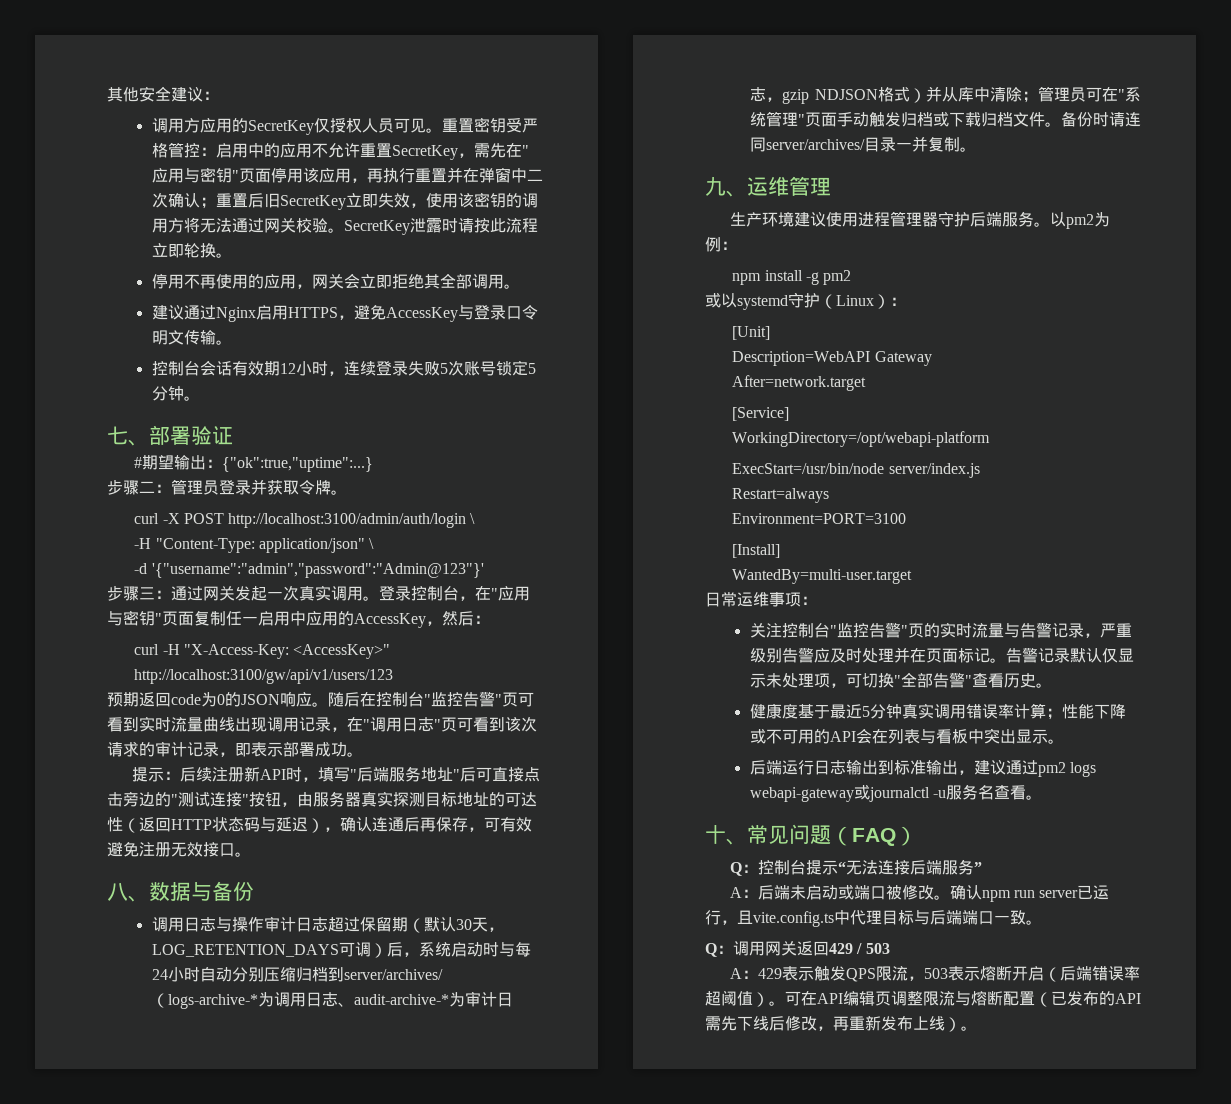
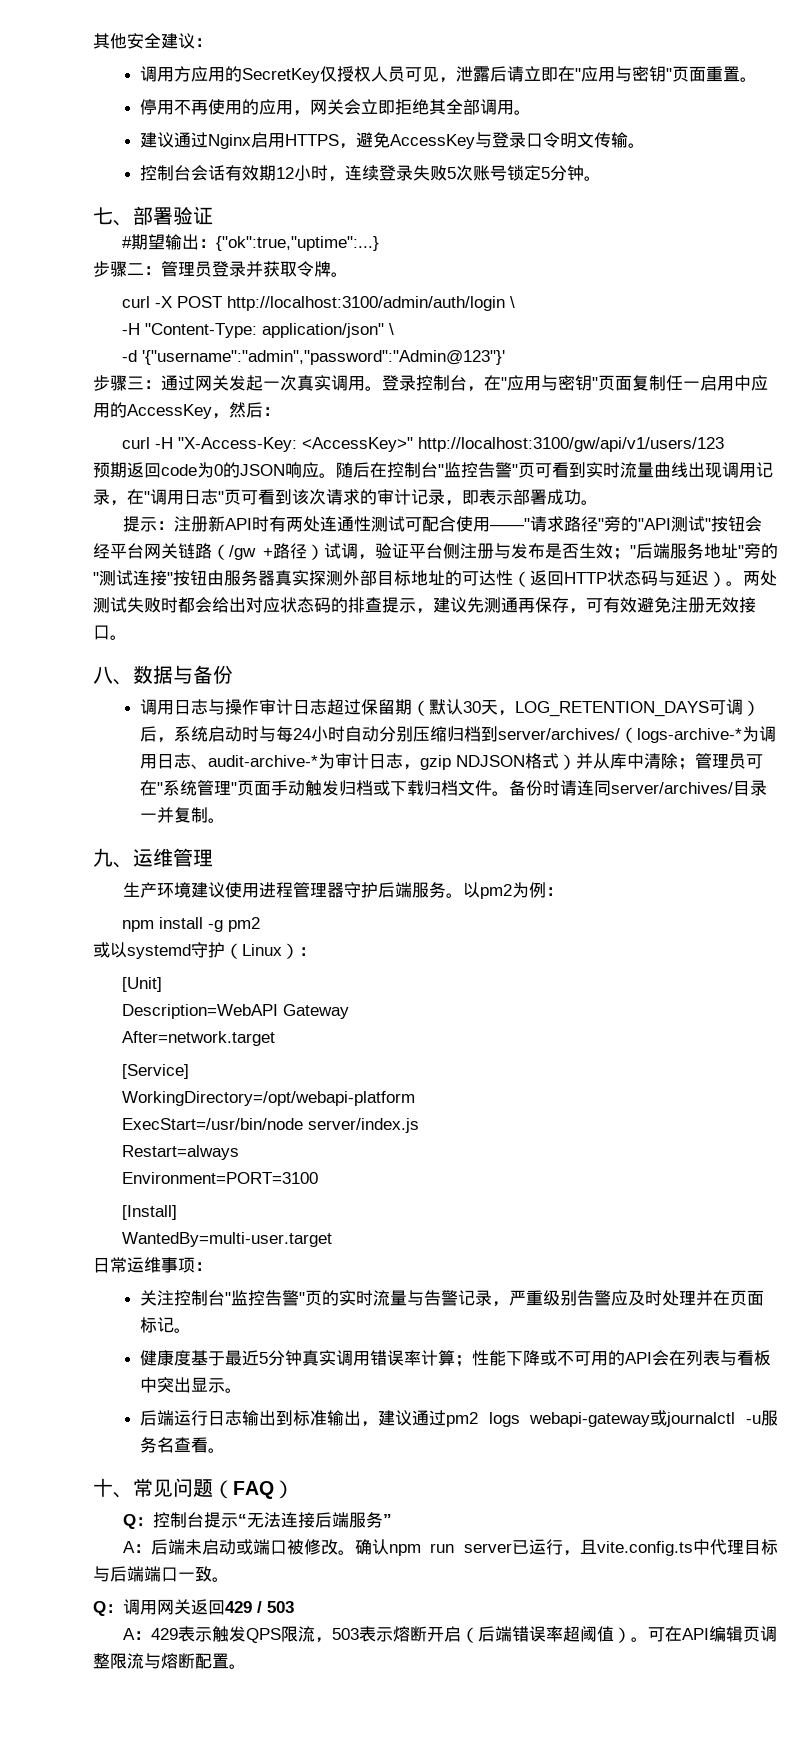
- 调用方应用的SecretKey仅授权人员可见。重置密钥受严格管控：启用中的应用不允许重置SecretKey，需先在"应用与密钥"页面停用该应用，再执行重置并在弹窗中二次确认；重置后旧SecretKey立即失效，使用该密钥的调用方将无法通过网关校验。SecretKey泄露时请按此流程立即轮换。
+ 调用方应用的SecretKey仅授权人员可见，泄露后请立即在"应用与密钥"页面重置。
- 提示：后续注册新API时，填写"后端服务地址"后可直接点击旁边的"测试连接"按钮，由服务器真实探测目标地址的可达性（返回HTTP状态码与延迟），确认连通后再保存，可有效避免注册无效接口。
+ 提示：注册新API时有两处连通性测试可配合使用——"请求路径"旁的"API测试"按钮会经平台网关链路（/gw +路径）试调，验证平台侧注册与发布是否生效；"后端服务地址"旁的"测试连接"按钮由服务器真实探测外部目标地址的可达性（返回HTTP状态码与延迟）。两处测试失败时都会给出对应状态码的排查提示，建议先测通再保存，可有效避免注册无效接口。
- 告警记录默认仅显示未处理项，可切换"全部告警"查看历史。
- 可在API编辑页调整限流与熔断配置（已发布的API需先下线后修改，再重新发布上线）。
+ 可在API编辑页调整限流与熔断配置。

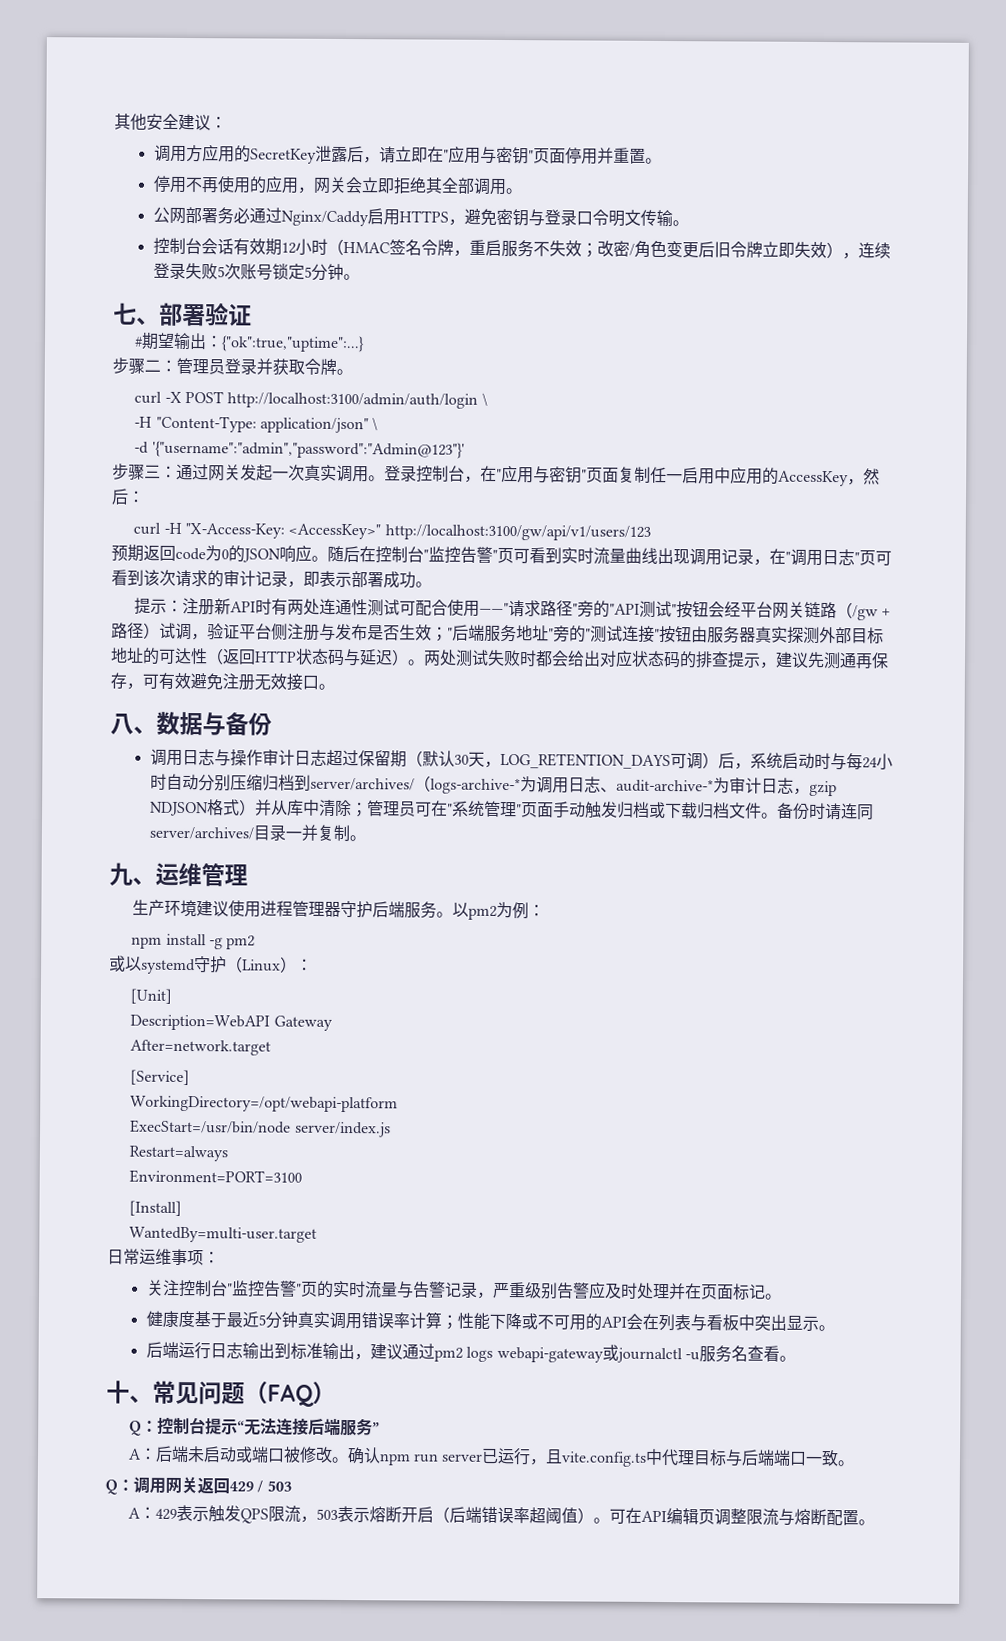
- 调用方应用的SecretKey仅授权人员可见，泄露后请立即在"应用与密钥"页面重置。
+ 调用方应用的SecretKey泄露后，请立即在"应用与密钥"页面停用并重置。
- 建议通过Nginx启用HTTPS，避免AccessKey与登录口令明文传输。
+ 公网部署务必通过Nginx/Caddy启用HTTPS，避免密钥与登录口令明文传输。
- 控制台会话有效期12小时，连续登录失败5次账号锁定5分钟。
+ 控制台会话有效期12小时（HMAC签名令牌，重启服务不失效；改密/角色变更后旧令牌立即失效），连续登录失败5次账号锁定5分钟。

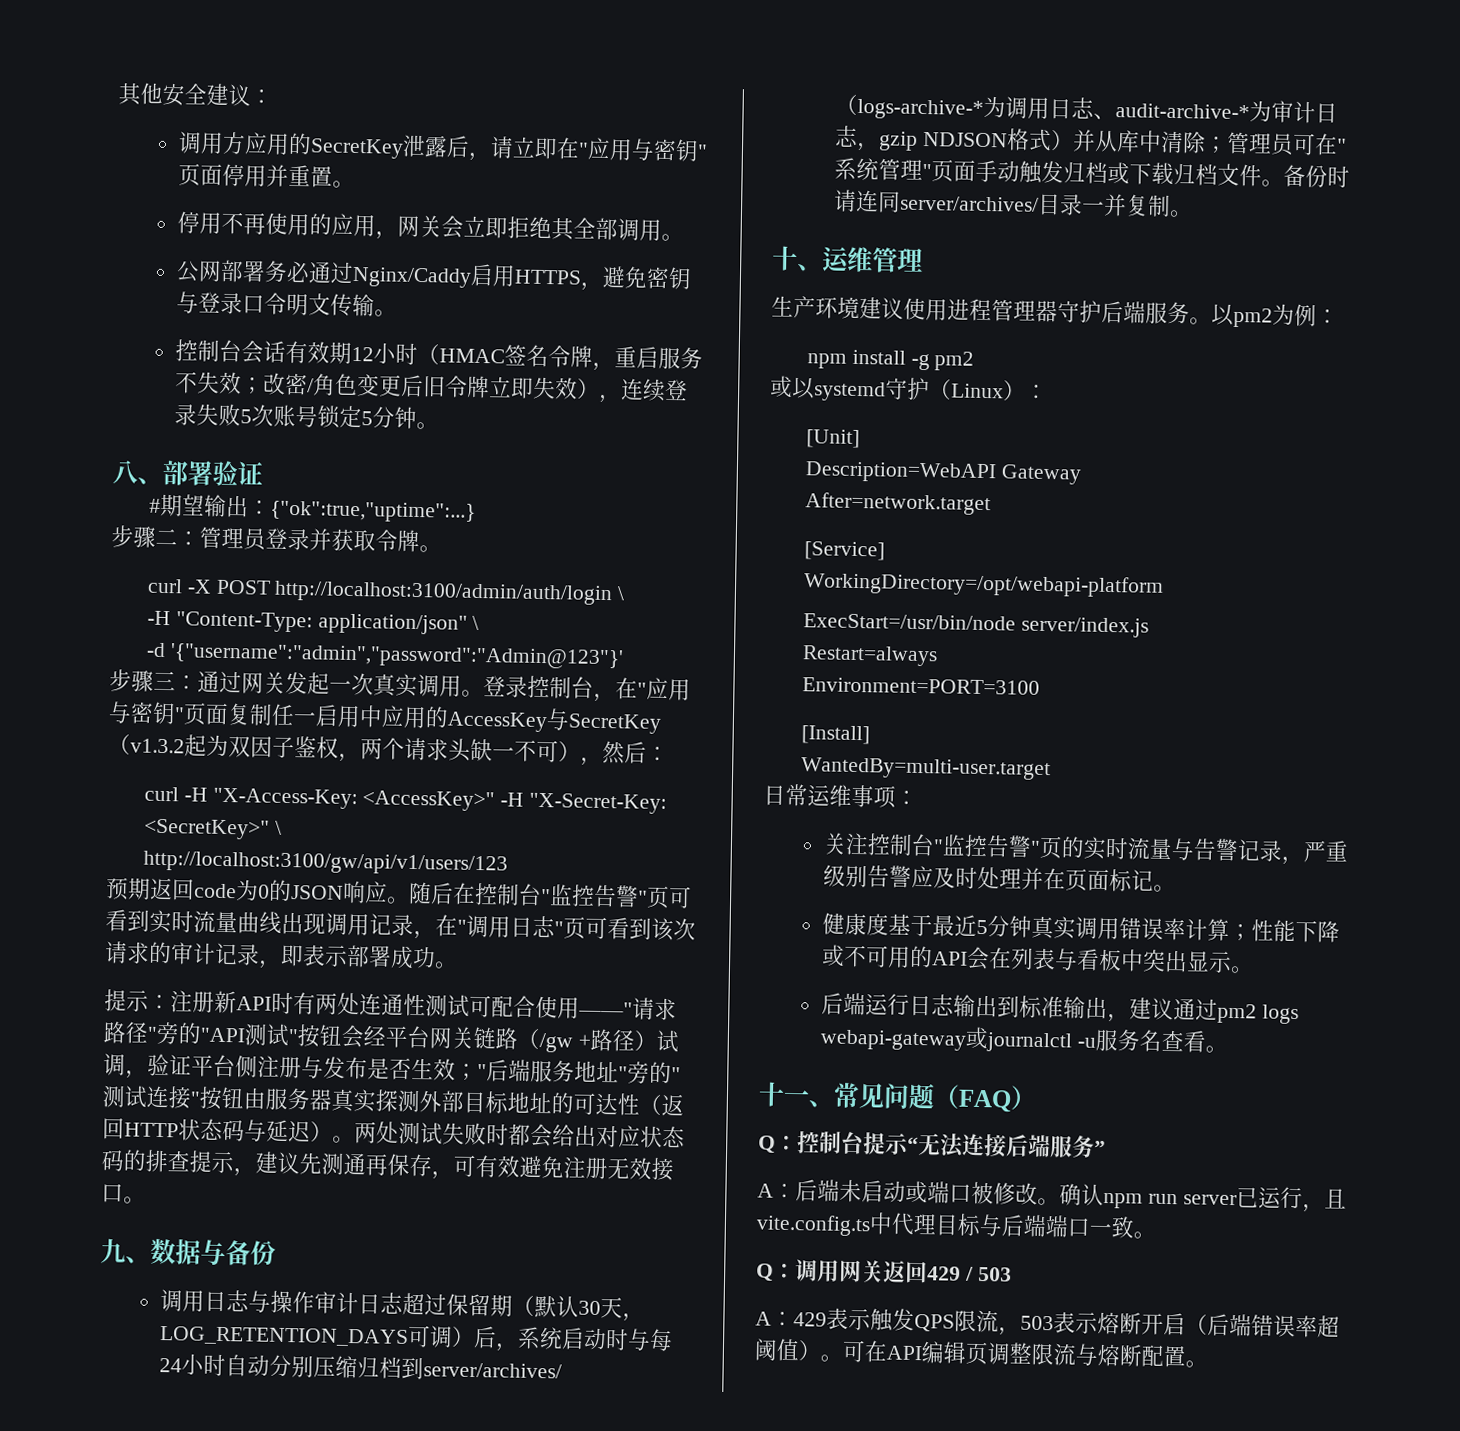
- 七、部署验证
+ 八、部署验证
- 登录控制台，在"应用与密钥"页面复制任一启用中应用的AccessKey，然后：
+ 登录控制台，在"应用与密钥"页面复制任一启用中应用的AccessKey与SecretKey（v1.3.2起为双因子鉴权，两个请求头缺一不可），然后：
- curl -H "X-Access-Key: <AccessKey>" http://localhost:3100/gw/api/v1/users/123
+ curl -H "X-Access-Key: <AccessKey>" -H "X-Secret-Key: <SecretKey>" \
+ http://localhost:3100/gw/api/v1/users/123
- 八、数据与备份
+ 九、数据与备份
- 九、运维管理
+ 十、运维管理
- 十、常见问题（FAQ）
+ 十一、常见问题（FAQ）

